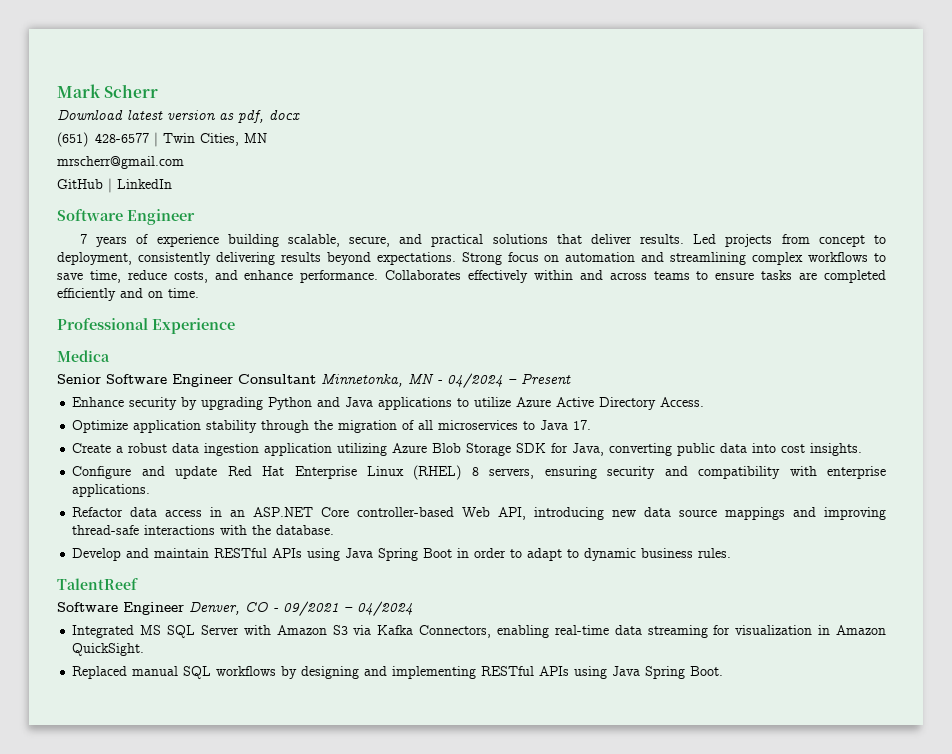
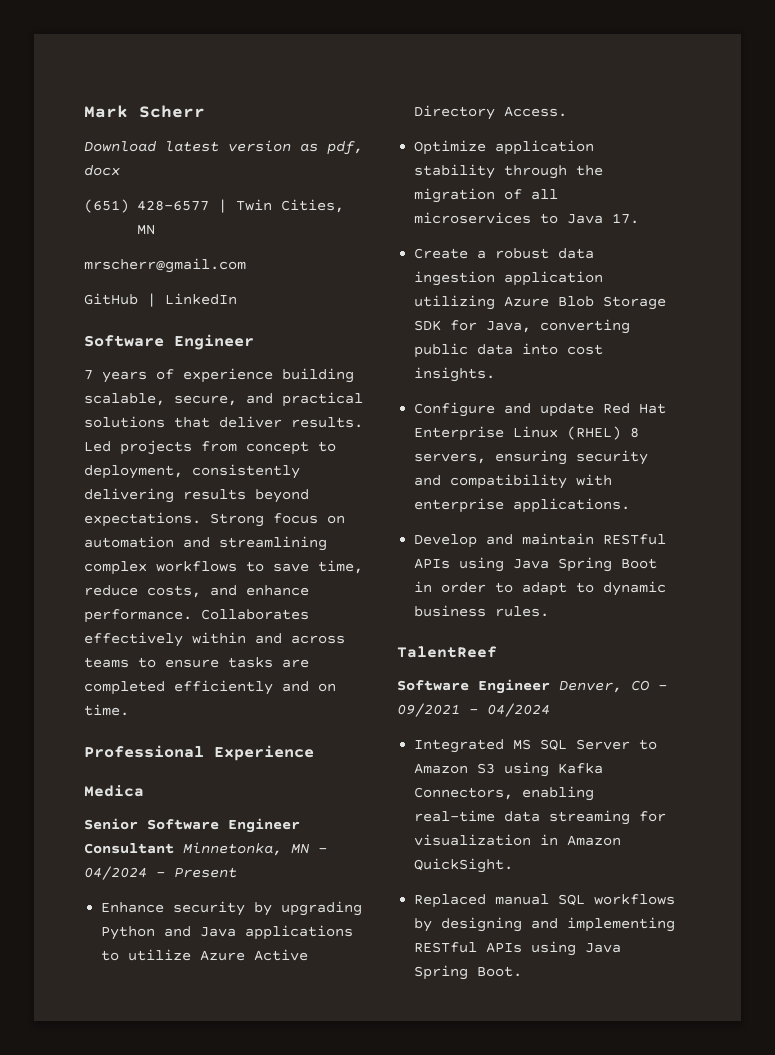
- Refactor data access in an ASP.NET Core controller-based Web API, introducing new data source mappings and improving thread-safe interactions with the database.
- Integrated MS SQL Server with Amazon S3 via Kafka Connectors, enabling real-time data streaming for visualization in Amazon QuickSight.
+ Integrated MS SQL Server to Amazon S3 using Kafka Connectors, enabling real-time data streaming for visualization in Amazon QuickSight.

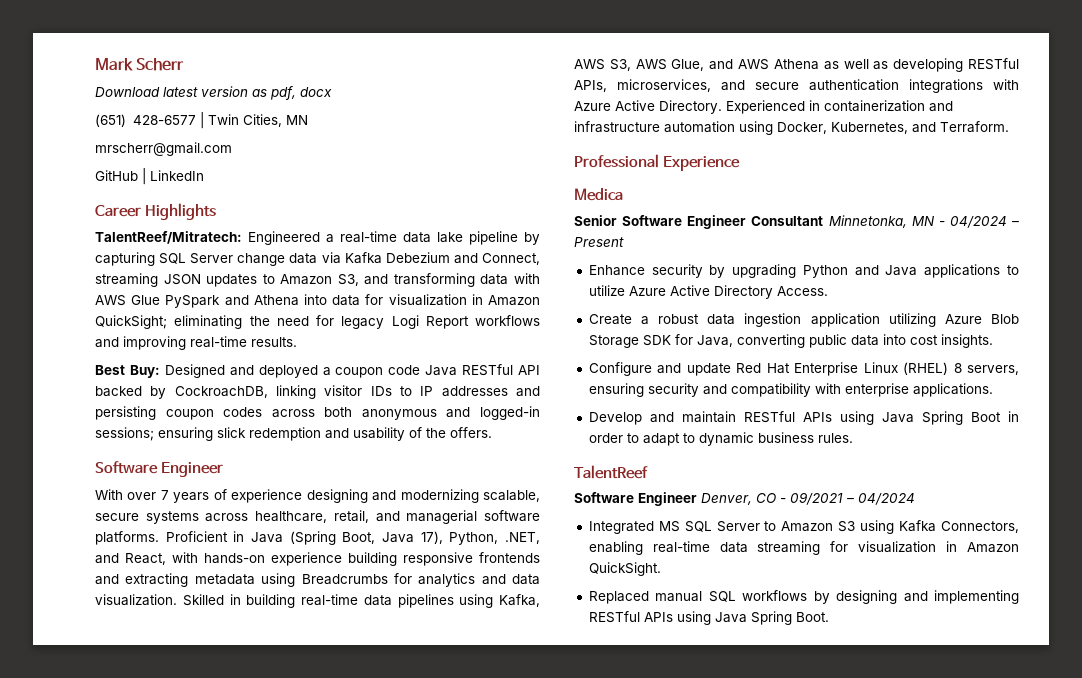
+ Career Highlights
+ TalentReef/Mitratech: Engineered a real-time data lake pipeline by capturing SQL Server change data via Kafka Debezium and Connect, streaming JSON updates to Amazon S3, and transforming data with AWS Glue PySpark and Athena into data for visualization in Amazon QuickSight; eliminating the need for legacy Logi Report workflows and improving real-time results.
+ Best Buy: Designed and deployed a coupon code Java RESTful API backed by CockroachDB, linking visitor IDs to IP addresses and persisting coupon codes across both anonymous and logged-in sessions; ensuring slick redemption and usability of the offers.
- 7 years of experience building scalable, secure, and practical solutions that deliver results. Led projects from concept to deployment, consistently delivering results beyond expectations. Strong focus on automation and streamlining complex workflows to save time, reduce costs, and enhance performance. Collaborates effectively within and across teams to ensure tasks are completed efficiently and on time.
+ With over 7 years of experience designing and modernizing scalable, secure systems across healthcare, retail, and managerial software platforms. Proficient in Java (Spring Boot, Java 17), Python, .NET, and React, with hands-on experience building responsive frontends and extracting metadata using Breadcrumbs for analytics and data visualization. Skilled in building real-time data pipelines using Kafka, AWS S3, AWS Glue, and AWS Athena as well as developing RESTful APIs, microservices, and secure authentication integrations with Azure Active Directory. Experienced in containerization and infrastructure automation using Docker, Kubernetes, and Terraform.
- Optimize application stability through the migration of all microservices to Java 17.

